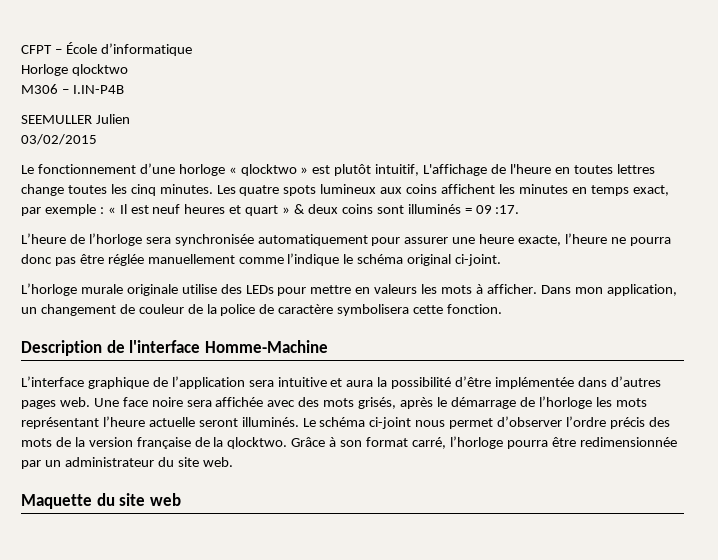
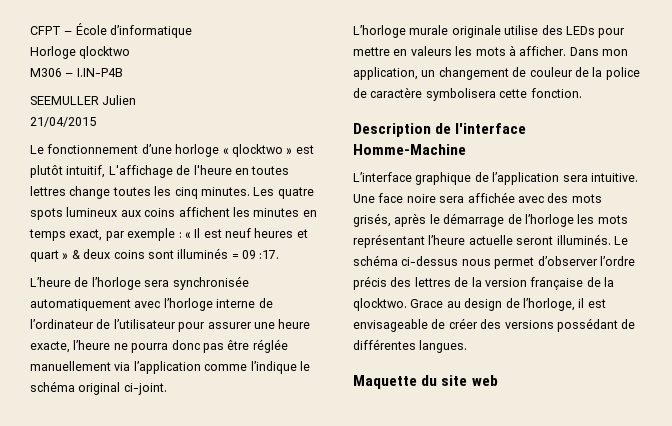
- 03/02/2015
+ 21/04/2015
- L’heure de l’horloge sera synchronisée automatiquement pour assurer une heure exacte, l’heure ne pourra donc pas être réglée manuellement comme l’indique le schéma original ci-joint.
+ L’heure de l’horloge sera synchronisée automatiquement avec l’horloge interne de l’ordinateur de l’utilisateur pour assurer une heure exacte, l’heure ne pourra donc pas être réglée manuellement via l’application comme l’indique le schéma original ci-joint.
- L’interface graphique de l’application sera intuitive et aura la possibilité d’être implémentée dans d’autres pages web.
+ L’interface graphique de l’application sera intuitive.
- Le schéma ci-joint nous permet d’observer l’ordre précis des mots de la version française de la qlocktwo.
+ Le schéma ci-dessus nous permet d’observer l’ordre précis des lettres de la version française de la qlocktwo.
- Grâce à son format carré, l’horloge pourra être redimensionnée par un administrateur du site web.
+ Grace au design de l’horloge, il est envisageable de créer des versions possédant de différentes langues.

